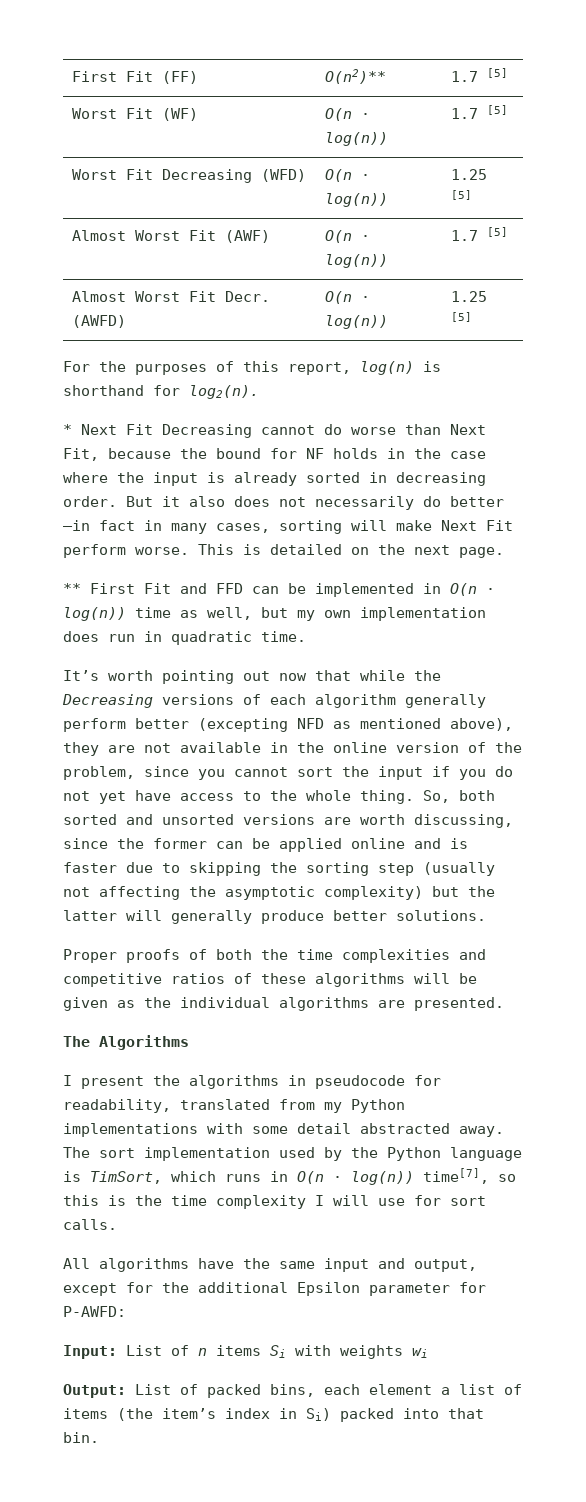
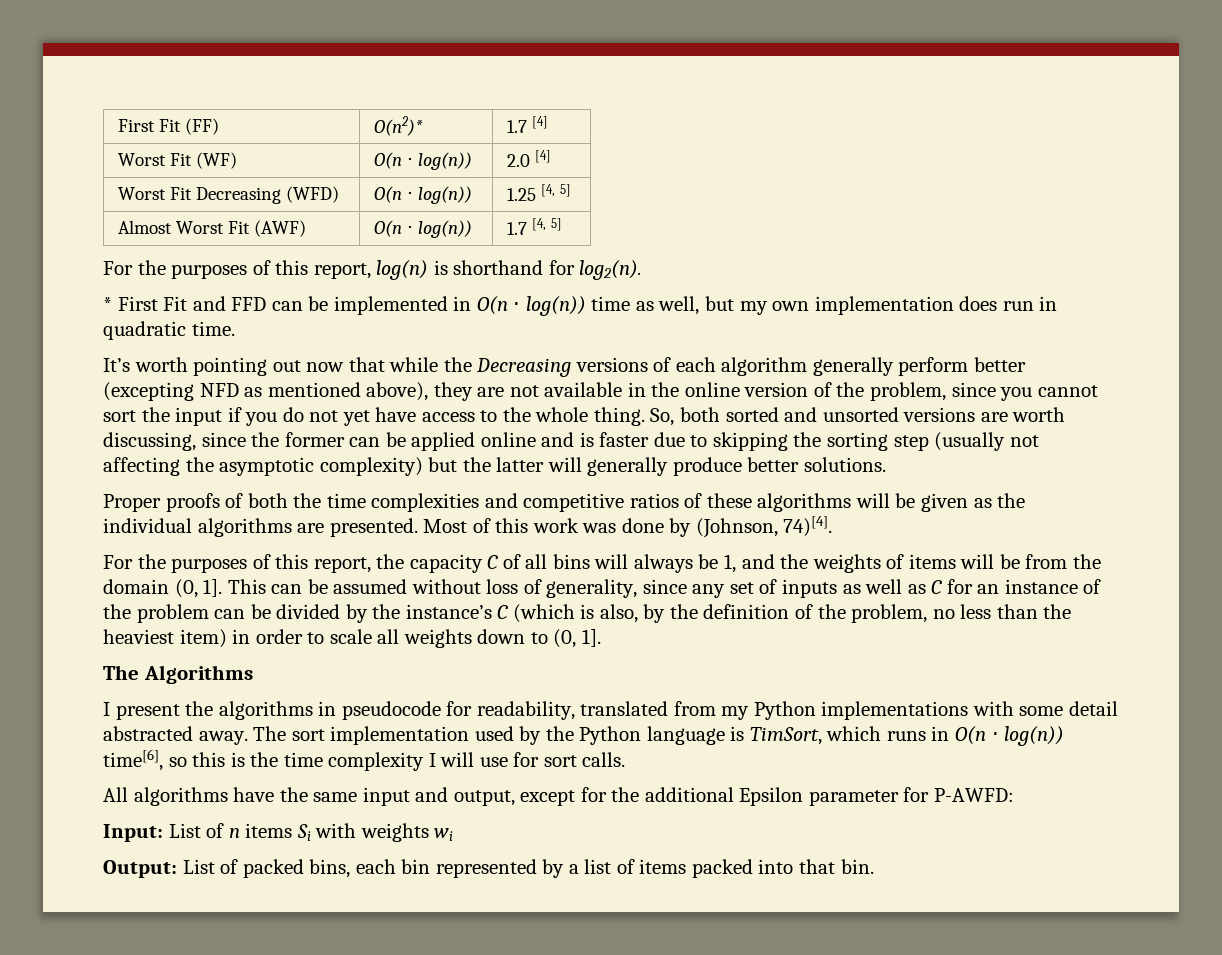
- First Fit (FF) | O(n2)** | 1.7 [5]
+ First Fit (FF) | O(n2)* | 1.7 [4]
- Worst Fit (WF) | O(n ⋅ log(n)) | 1.7 [5]
+ Worst Fit (WF) | O(n ⋅ log(n)) | 2.0 [4]
- Worst Fit Decreasing (WFD) | O(n ⋅ log(n)) | 1.25 [5]
+ Worst Fit Decreasing (WFD) | O(n ⋅ log(n)) | 1.25 [4, 5]
- Almost Worst Fit (AWF) | O(n ⋅ log(n)) | 1.7 [5]
- Almost Worst Fit Decr. (AWFD) | O(n ⋅ log(n)) | 1.25 [5]
+ Almost Worst Fit (AWF) | O(n ⋅ log(n)) | 1.7 [4, 5]
- * Next Fit Decreasing cannot do worse than Next Fit, because the bound for NF holds in the case where the input is already sorted in decreasing order. But it also does not necessarily do better –in fact in many cases, sorting will make Next Fit perform worse. This is detailed on the next page.
- ** First Fit and FFD can be implemented in O(n ⋅ log(n)) time as well, but my own implementation does run in quadratic time.
+ * First Fit and FFD can be implemented in O(n ⋅ log(n)) time as well, but my own implementation does run in quadratic time.
+ Most of this work was done by (Johnson, 74)[4].
+ For the purposes of this report, the capacity C of all bins will always be 1, and the weights of items will be from the domain (0, 1]. This can be assumed without loss of generality, since any set of inputs as well as C for an instance of the problem can be divided by the instance’s C (which is also, by the definition of the problem, no less than the heaviest item) in order to scale all weights down to (0, 1].
- The sort implementation used by the Python language is TimSort, which runs in O(n ⋅ log(n)) time[7], so this is the time complexity I will use for sort calls.
+ The sort implementation used by the Python language is TimSort, which runs in O(n ⋅ log(n)) time[6], so this is the time complexity I will use for sort calls.
- Output: List of packed bins, each element a list of items (the item’s index in Si) packed into that bin.
+ Output: List of packed bins, each bin represented by a list of items packed into that bin.

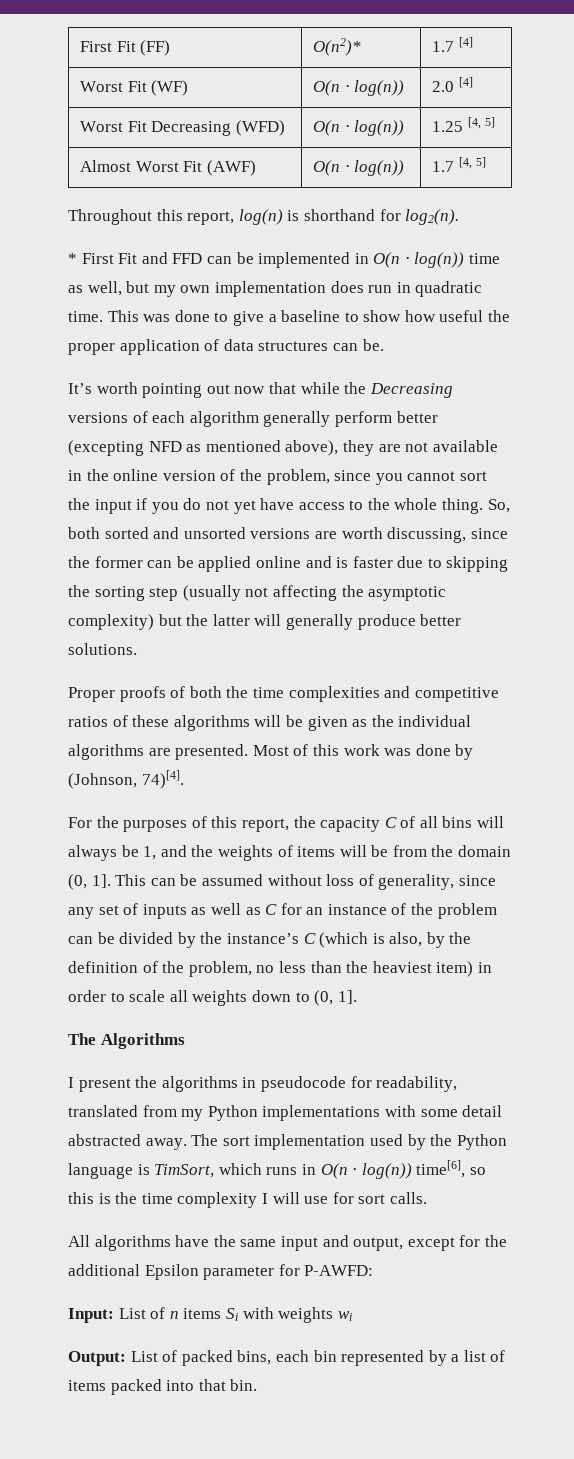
- For the purposes of this report, log(n) is shorthand for log2(n).
+ Throughout this report, log(n) is shorthand for log2(n).
+ This was done to give a baseline to show how useful the proper application of data structures can be.

